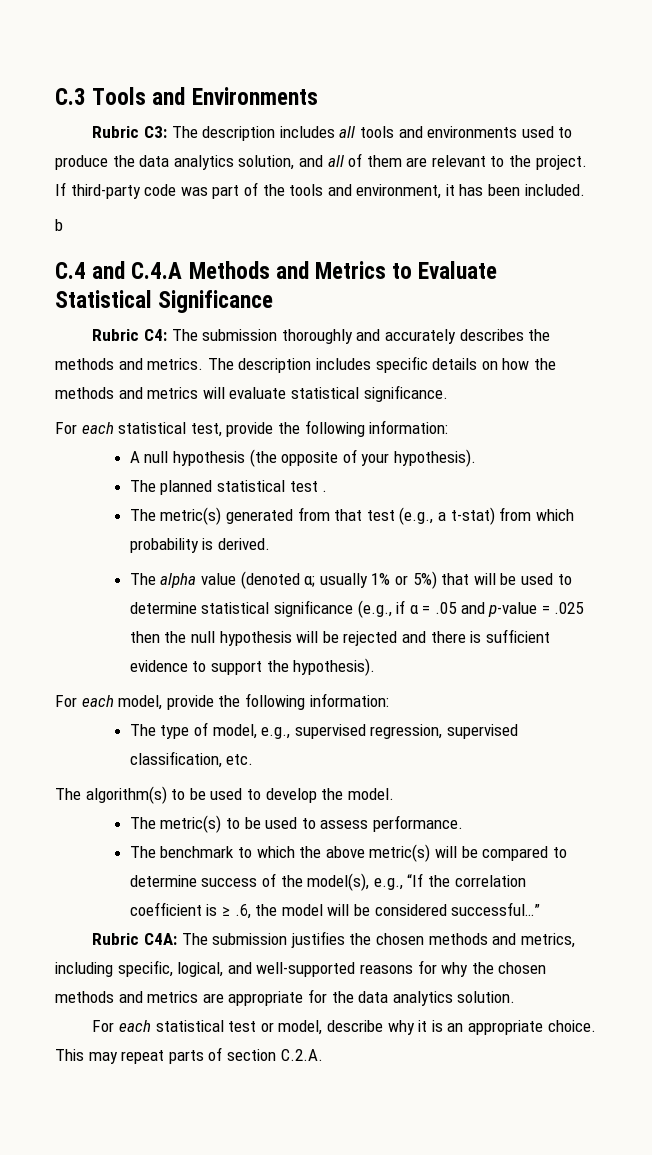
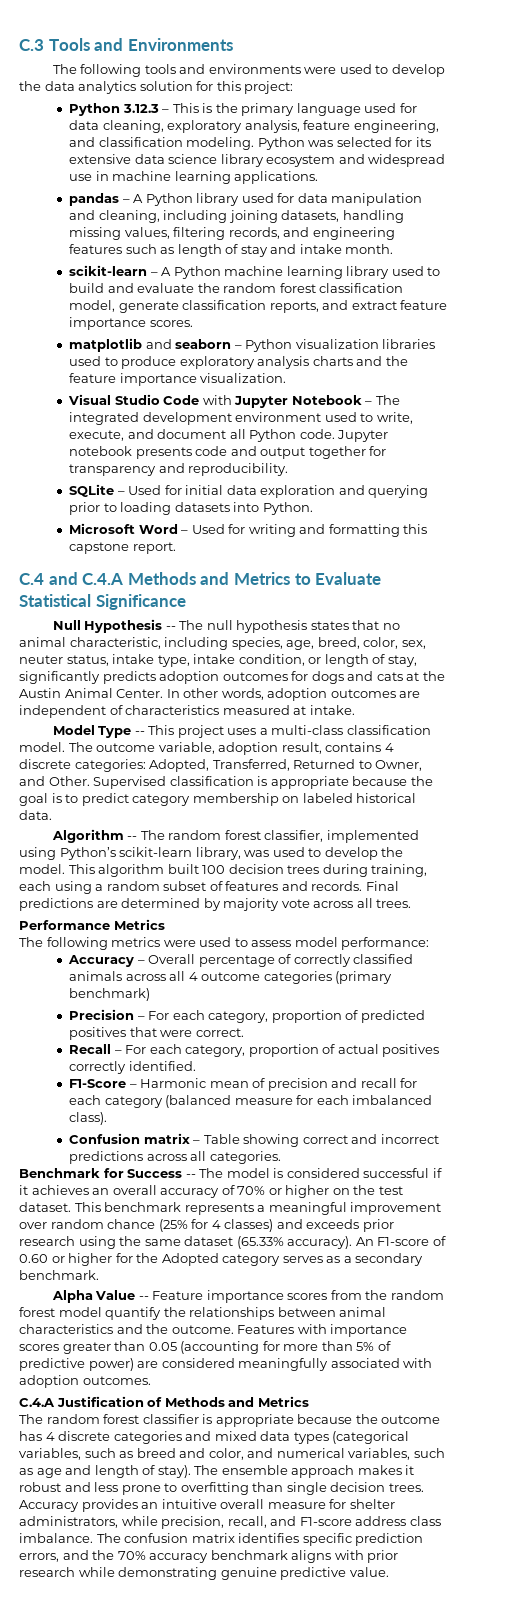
- Rubric C3: The description includes all tools and environments used to produce the data analytics solution, and all of them are relevant to the project. If third-party code was part of the tools and environment, it has been included.
- b
+ The following tools and environments were used to develop the data analytics solution for this project:
+ Python 3.12.3 – This is the primary language used for data cleaning, exploratory analysis, feature engineering, and classification modeling. Python was selected for its extensive data science library ecosystem and widespread use in machine learning applications.
+ pandas – A Python library used for data manipulation and cleaning, including joining datasets, handling missing values, filtering records, and engineering features such as length of stay and intake month.
+ scikit-learn – A Python machine learning library used to build and evaluate the random forest classification model, generate classification reports, and extract feature importance scores.
+ matplotlib and seaborn – Python visualization libraries used to produce exploratory analysis charts and the feature importance visualization.
+ Visual Studio Code with Jupyter Notebook – The integrated development environment used to write, execute, and document all Python code. Jupyter notebook presents code and output together for transparency and reproducibility.
+ SQLite – Used for initial data exploration and querying prior to loading datasets into Python.
+ Microsoft Word – Used for writing and formatting this capstone report.
- Rubric C4: The submission thoroughly and accurately describes the methods and metrics. The description includes specific details on how the methods and metrics will evaluate statistical significance.
- For each statistical test, provide the following information:
- A null hypothesis (the opposite of your hypothesis).
- The planned statistical test .
- The metric(s) generated from that test (e.g., a t-stat) from which probability is derived.
- The alpha value (denoted α; usually 1% or 5%) that will be used to determine statistical significance (e.g., if α = .05 and p-value = .025 then the null hypothesis will be rejected and there is sufficient evidence to support the hypothesis).
- For each model, provide the following information:
- The type of model, e.g., supervised regression, supervised classification, etc.
- The algorithm(s) to be used to develop the model.
- The metric(s) to be used to assess performance.
- The benchmark to which the above metric(s) will be compared to determine success of the model(s), e.g., “If the correlation coefficient is ≥ .6, the model will be considered successful…”
- Rubric C4A: The submission justifies the chosen methods and metrics, including specific, logical, and well-supported reasons for why the chosen methods and metrics are appropriate for the data analytics solution.
- For each statistical test or model, describe why it is an appropriate choice. This may repeat parts of section C.2.A.
+ Null Hypothesis -- The null hypothesis states that no animal characteristic, including species, age, breed, color, sex, neuter status, intake type, intake condition, or length of stay, significantly predicts adoption outcomes for dogs and cats at the Austin Animal Center. In other words, adoption outcomes are independent of characteristics measured at intake.
+ Model Type -- This project uses a multi-class classification model. The outcome variable, adoption result, contains 4 discrete categories: Adopted, Transferred, Returned to Owner, and Other. Supervised classification is appropriate because the goal is to predict category membership on labeled historical data.
+ Algorithm -- The random forest classifier, implemented using Python’s scikit-learn library, was used to develop the model. This algorithm built 100 decision trees during training, each using a random subset of features and records. Final predictions are determined by majority vote across all trees.
+ Performance Metrics
+ The following metrics were used to assess model performance:
+ Accuracy – Overall percentage of correctly classified animals across all 4 outcome categories (primary benchmark)
+ Precision – For each category, proportion of predicted positives that were correct.
+ Recall – For each category, proportion of actual positives correctly identified.
+ F1-Score – Harmonic mean of precision and recall for each category (balanced measure for each imbalanced class).
+ Confusion matrix – Table showing correct and incorrect predictions across all categories.
+ Benchmark for Success -- The model is considered successful if it achieves an overall accuracy of 70% or higher on the test dataset. This benchmark represents a meaningful improvement over random chance (25% for 4 classes) and exceeds prior research using the same dataset (65.33% accuracy). An F1-score of 0.60 or higher for the Adopted category serves as a secondary benchmark.
+ Alpha Value -- Feature importance scores from the random forest model quantify the relationships between animal characteristics and the outcome. Features with importance scores greater than 0.05 (accounting for more than 5% of predictive power) are considered meaningfully associated with adoption outcomes.
+ C.4.A Justification of Methods and Metrics
+ The random forest classifier is appropriate because the outcome has 4 discrete categories and mixed data types (categorical variables, such as breed and color, and numerical variables, such as age and length of stay). The ensemble approach makes it robust and less prone to overfitting than single decision trees. Accuracy provides an intuitive overall measure for shelter administrators, while precision, recall, and F1-score address class imbalance. The confusion matrix identifies specific prediction errors, and the 70% accuracy benchmark aligns with prior research while demonstrating genuine predictive value.

